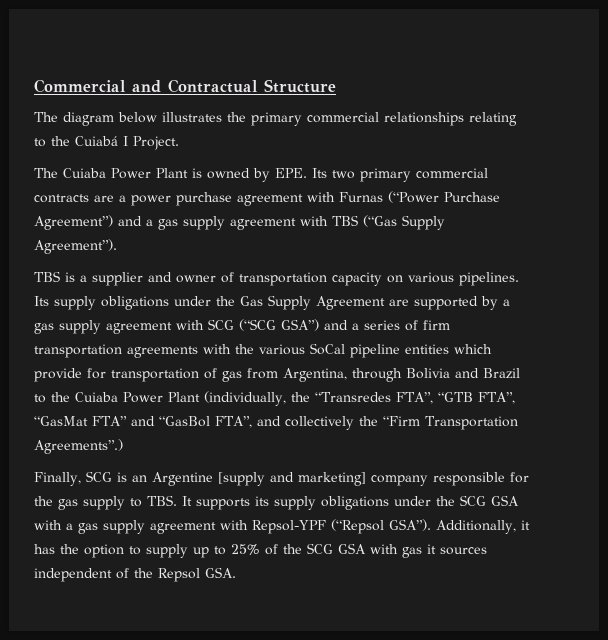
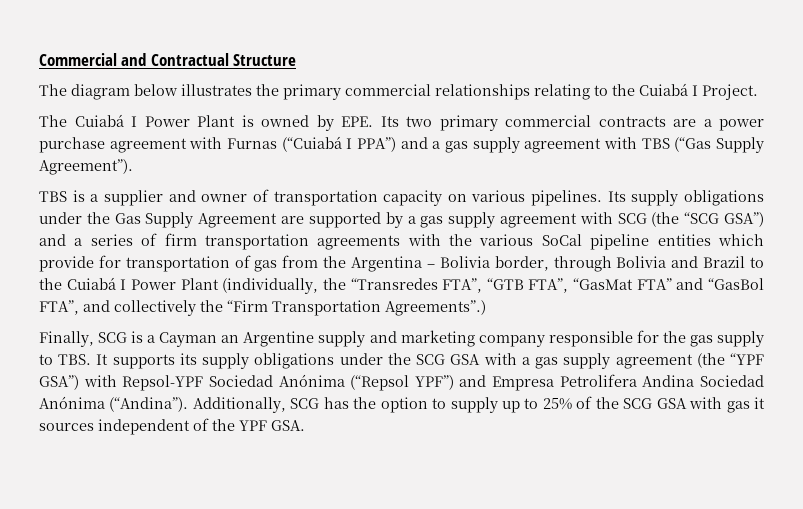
- The Cuiaba Power Plant is owned by EPE. Its two primary commercial contracts are a power purchase agreement with Furnas (“Power Purchase Agreement”) and a gas supply agreement with TBS (“Gas Supply Agreement”).
+ The Cuiabá I Power Plant is owned by EPE. Its two primary commercial contracts are a power purchase agreement with Furnas (“Cuiabá I PPA”) and a gas supply agreement with TBS (“Gas Supply Agreement”).
- Its supply obligations under the Gas Supply Agreement are supported by a gas supply agreement with SCG (“SCG GSA”) and a series of firm transportation agreements with the various SoCal pipeline entities which provide for transportation of gas from Argentina, through Bolivia and Brazil to the Cuiaba Power Plant (individually, the “Transredes FTA”, “GTB FTA”, “GasMat FTA” and “GasBol FTA”, and collectively the “Firm Transportation Agreements”.)
+ Its supply obligations under the Gas Supply Agreement are supported by a gas supply agreement with SCG (the “SCG GSA”) and a series of firm transportation agreements with the various SoCal pipeline entities which provide for transportation of gas from the Argentina – Bolivia border, through Bolivia and Brazil to the Cuiabá I Power Plant (individually, the “Transredes FTA”, “GTB FTA”, “GasMat FTA” and “GasBol FTA”, and collectively the “Firm Transportation Agreements”.)
- Finally, SCG is an Argentine [supply and marketing] company responsible for the gas supply to TBS. It supports its supply obligations under the SCG GSA with a gas supply agreement with Repsol-YPF (“Repsol GSA”). Additionally, it has the option to supply up to 25% of the SCG GSA with gas it sources independent of the Repsol GSA.
+ Finally, SCG is a Cayman an Argentine supply and marketing company responsible for the gas supply to TBS. It supports its supply obligations under the SCG GSA with a gas supply agreement (the “YPF GSA”) with Repsol-YPF Sociedad Anónima (“Repsol YPF”) and Empresa Petrolifera Andina Sociedad Anónima (“Andina”). Additionally, SCG has the option to supply up to 25% of the SCG GSA with gas it sources independent of the YPF GSA.

